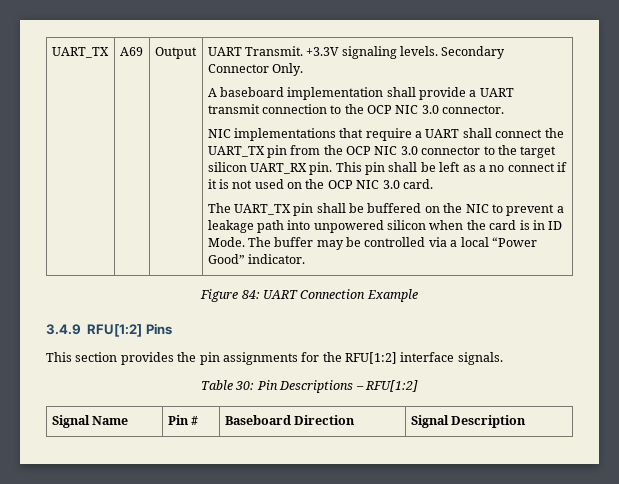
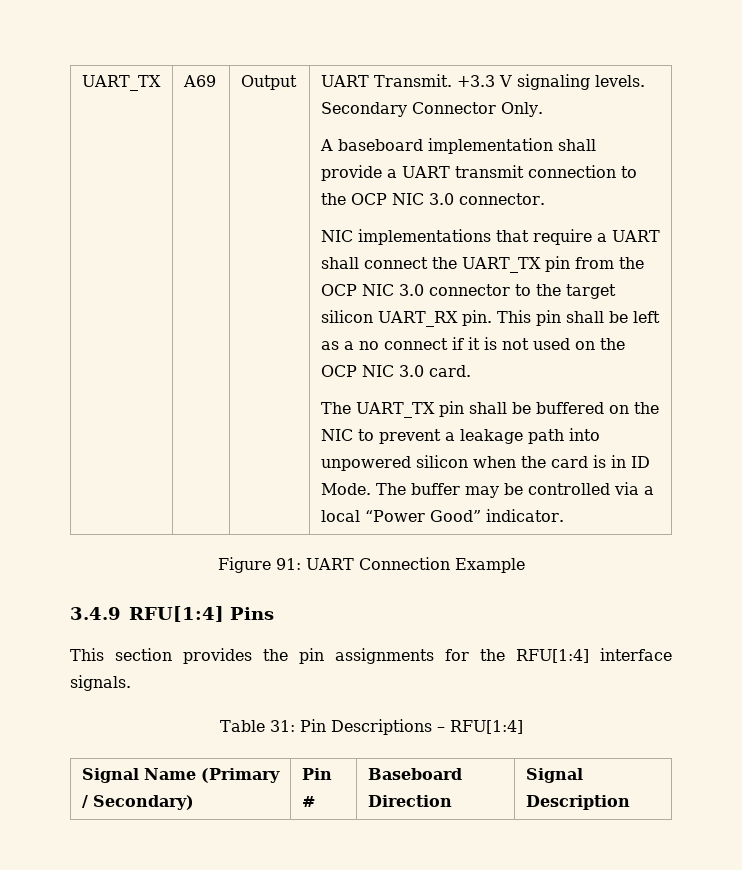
- +3.3V signaling levels.
+ +3.3 V signaling levels.
- Figure 84: UART Connection Example
+ Figure 91: UART Connection Example
- 3.4.9 RFU[1:2] Pins
+ 3.4.9 RFU[1:4] Pins
- This section provides the pin assignments for the RFU[1:2] interface signals.
+ This section provides the pin assignments for the RFU[1:4] interface signals.
- Table 30: Pin Descriptions – RFU[1:2]
+ Table 31: Pin Descriptions – RFU[1:4]
- Signal Name | Pin # | Baseboard Direction | Signal Description
+ Signal Name (Primary / Secondary) | Pin # | Baseboard Direction | Signal Description

